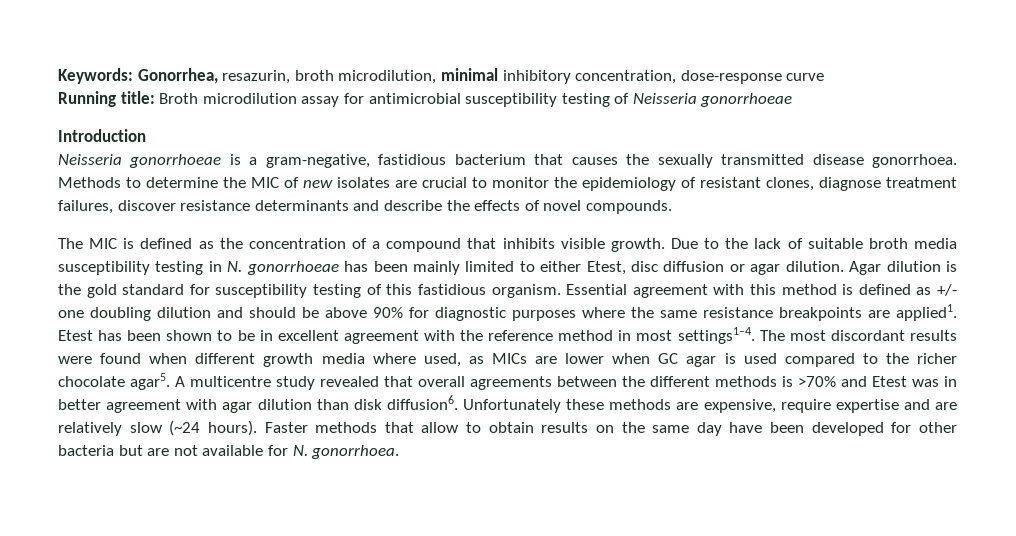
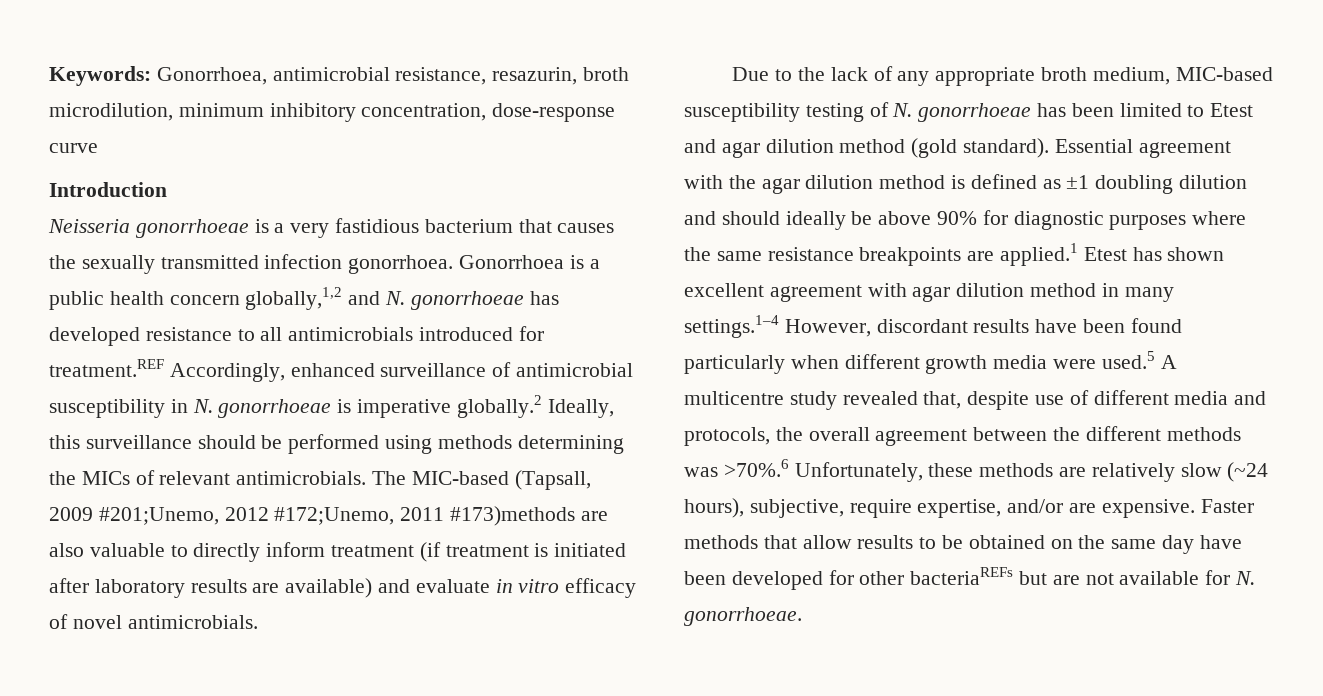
- Keywords: Gonorrhea, resazurin, broth microdilution, minimal inhibitory concentration, dose-response curve
+ Keywords: Gonorrhoea, antimicrobial resistance, resazurin, broth microdilution, minimum inhibitory concentration, dose-response curve
- Running title: Broth microdilution assay for antimicrobial susceptibility testing of Neisseria gonorrhoeae
- Neisseria gonorrhoeae is a gram-negative, fastidious bacterium that causes the sexually transmitted disease gonorrhoea. Methods to determine the MIC of new isolates are crucial to monitor the epidemiology of resistant clones, diagnose treatment failures, discover resistance determinants and describe the effects of novel compounds.
- The MIC is defined as the concentration of a compound that inhibits visible growth. Due to the lack of suitable broth media susceptibility testing in N. gonorrhoeae has been mainly limited to either Etest, disc diffusion or agar dilution. Agar dilution is the gold standard for susceptibility testing of this fastidious organism. Essential agreement with this method is defined as +/- one doubling dilution and should be above 90% for diagnostic purposes where the same resistance breakpoints are applied1. Etest has been shown to be in excellent agreement with the reference method in most settings1–4. The most discordant results were found when different growth media where used, as MICs are lower when GC agar is used compared to the richer chocolate agar5. A multicentre study revealed that overall agreements between the different methods is >70% and Etest was in better agreement with agar dilution than disk diffusion6. Unfortunately these methods are expensive, require expertise and are relatively slow (~24 hours). Faster methods that allow to obtain results on the same day have been developed for other bacteria but are not available for N. gonorrhoea.
+ Neisseria gonorrhoeae is a very fastidious bacterium that causes the sexually transmitted infection gonorrhoea. Gonorrhoea is a public health concern globally,1,2 and N. gonorrhoeae has developed resistance to all antimicrobials introduced for treatment.REF Accordingly, enhanced surveillance of antimicrobial susceptibility in N. gonorrhoeae is imperative globally.2 Ideally, this surveillance should be performed using methods determining the MICs of relevant antimicrobials. The MIC-based (Tapsall, 2009 #201;Unemo, 2012 #172;Unemo, 2011 #173)methods are also valuable to directly inform treatment (if treatment is initiated after laboratory results are available) and evaluate in vitro efficacy of novel antimicrobials.
+ Due to the lack of any appropriate broth medium, MIC-based susceptibility testing of N. gonorrhoeae has been limited to Etest and agar dilution method (gold standard). Essential agreement with the agar dilution method is defined as ±1 doubling dilution and should ideally be above 90% for diagnostic purposes where the same resistance breakpoints are applied.1 Etest has shown excellent agreement with agar dilution method in many settings.1–4 However, discordant results have been found particularly when different growth media were used.5 A multicentre study revealed that, despite use of different media and protocols, the overall agreement between the different methods was >70%.6 Unfortunately, these methods are relatively slow (~24 hours), subjective, require expertise, and/or are expensive. Faster methods that allow results to be obtained on the same day have been developed for other bacteriaREFs but are not available for N. gonorrhoeae.

